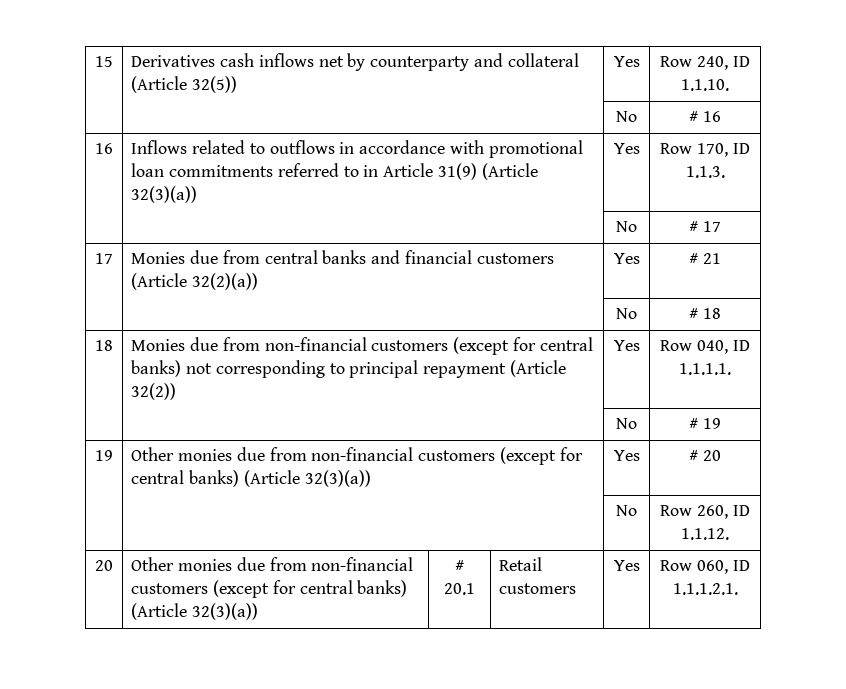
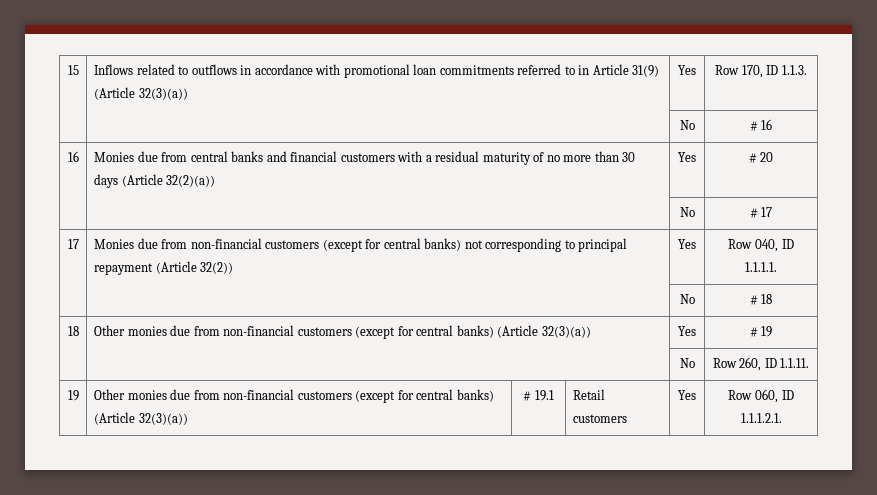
- 15 | Derivatives cash inflows net by counterparty and collateral (Article 32(5)) | Yes | Row 240, ID 1.1.10.
- | | No | # 16
- 16 | Inflows related to outflows in accordance with promotional loan commitments referred to in Article 31(9) (Article 32(3)(a)) | Yes | Row 170, ID 1.1.3.
+ 15 | Inflows related to outflows in accordance with promotional loan commitments referred to in Article 31(9) (Article 32(3)(a)) | Yes | Row 170, ID 1.1.3.
+ | | No | # 16
+ 16 | Monies due from central banks and financial customers with a residual maturity of no more than 30 days (Article 32(2)(a)) | Yes | # 20
  | | No | # 17
- 17 | Monies due from central banks and financial customers (Article 32(2)(a)) | Yes | # 21
- | | No | # 18
- 18 | Monies due from non-financial customers (except for central banks) not corresponding to principal repayment (Article 32(2)) | Yes | Row 040, ID 1.1.1.1.
+ 17 | Monies due from non-financial customers (except for central banks) not corresponding to principal repayment (Article 32(2)) | Yes | Row 040, ID 1.1.1.1.
- | | No | # 19
- 19 | Other monies due from non-financial customers (except for central banks) (Article 32(3)(a)) | Yes | # 20
+ | | No | # 18
+ 18 | Other monies due from non-financial customers (except for central banks) (Article 32(3)(a)) | Yes | # 19
- | | No | Row 260, ID 1.1.12.
- 20 | Other monies due from non-financial customers (except for central banks) (Article 32(3)(a)) | # 20.1 | Retail customers | Yes | Row 060, ID 1.1.1.2.1.
+ | | No | Row 260, ID 1.1.11.
+ 19 | Other monies due from non-financial customers (except for central banks) (Article 32(3)(a)) | # 19.1 | Retail customers | Yes | Row 060, ID 1.1.1.2.1.

